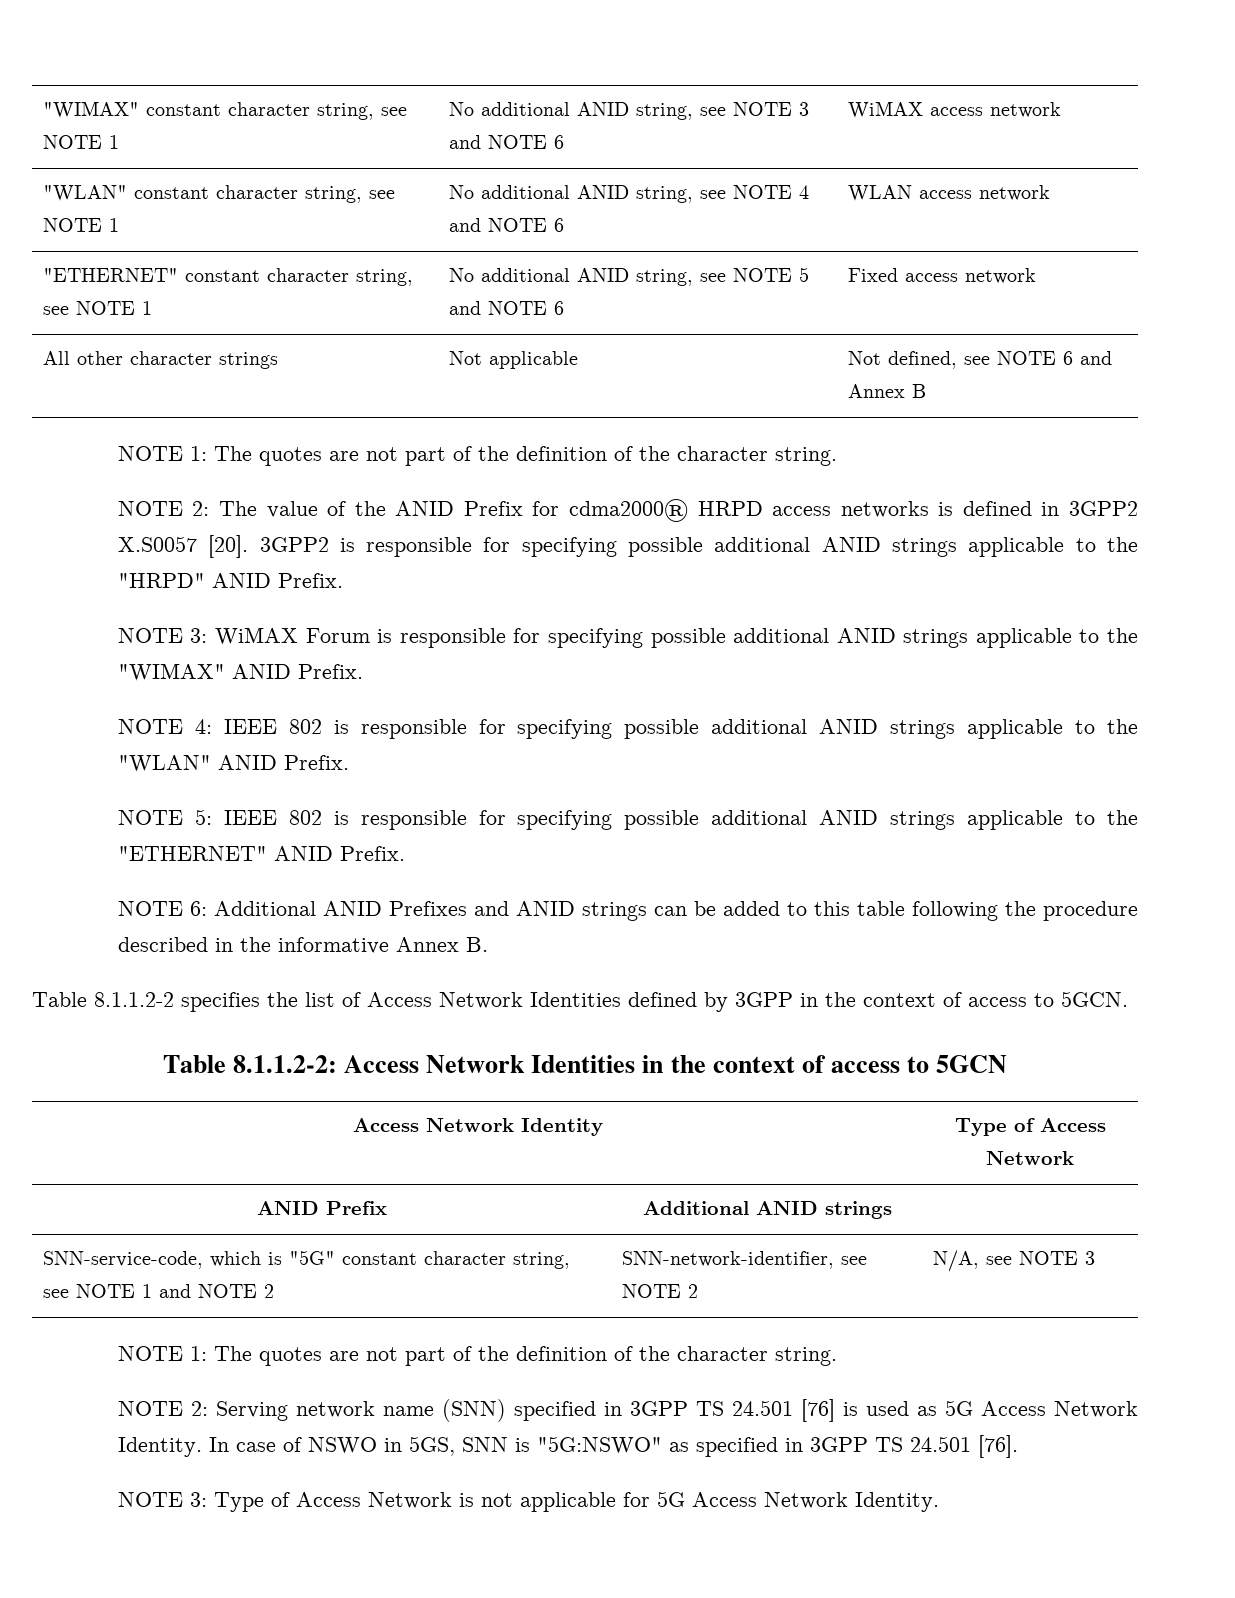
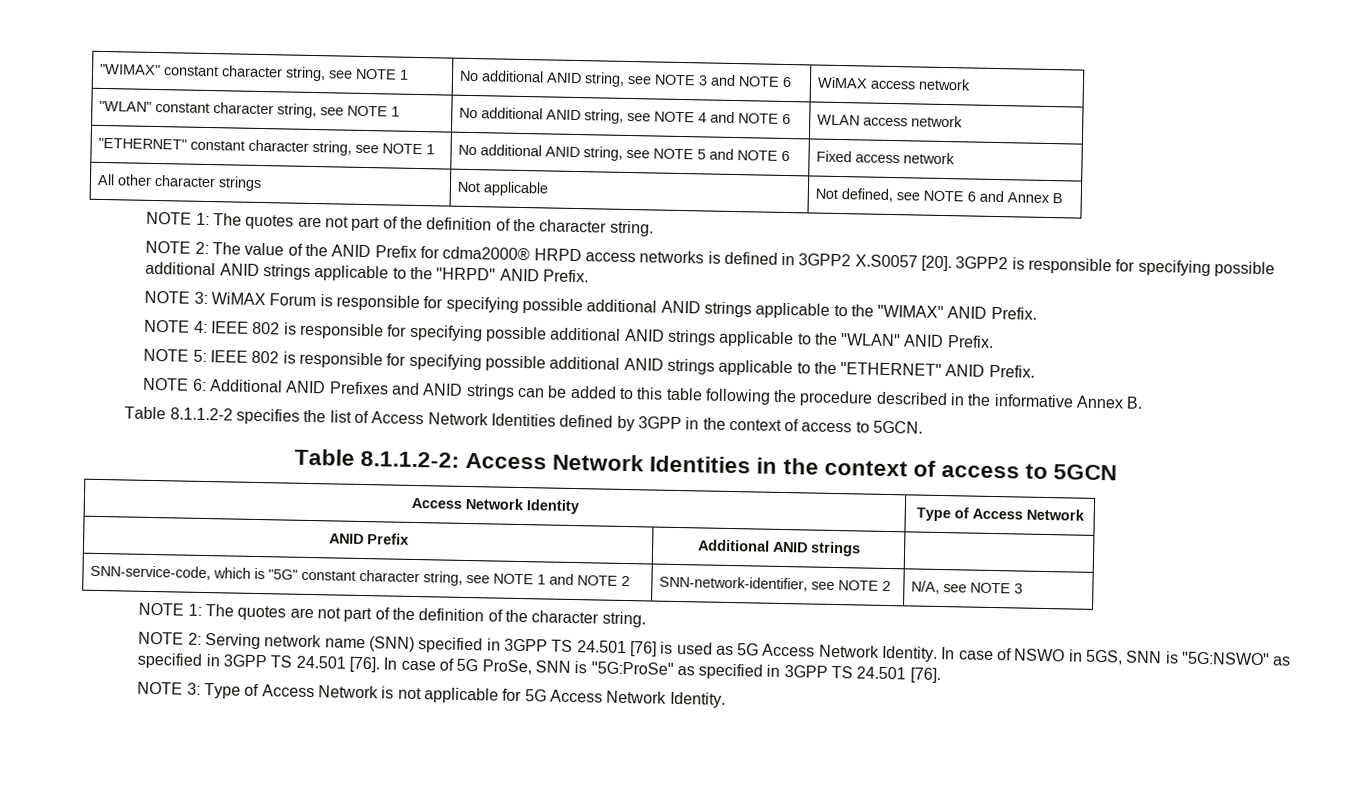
+ In case of 5G ProSe, SNN is "5G:ProSe" as specified in 3GPP TS 24.501 [76].

